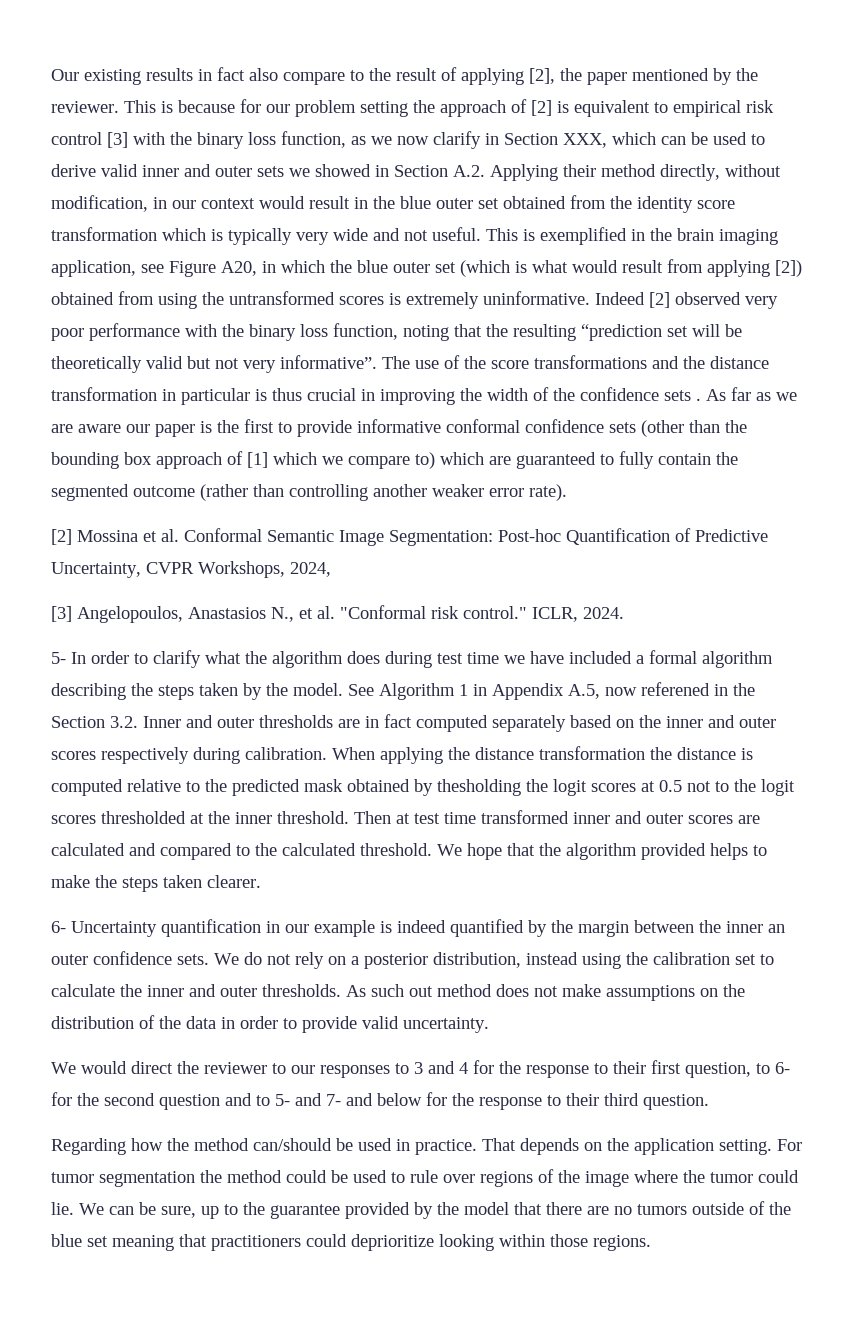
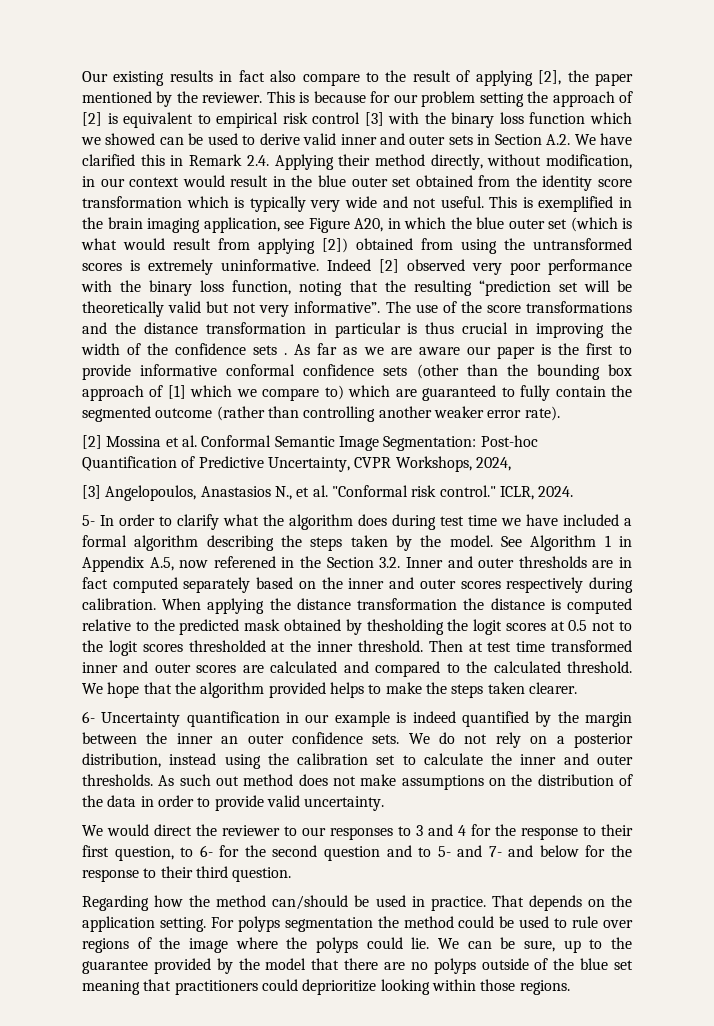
- This is because for our problem setting the approach of [2] is equivalent to empirical risk control [3] with the binary loss function, as we now clarify in Section XXX, which can be used to derive valid inner and outer sets we showed in Section A.2. Applying their method directly, without modification, in our context would result in the blue outer set obtained from the identity score transformation which is typically very wide and not useful.
+ This is because for our problem setting the approach of [2] is equivalent to empirical risk control [3] with the binary loss function which we showed can be used to derive valid inner and outer sets in Section A.2. We have clarified this in Remark 2.4. Applying their method directly, without modification, in our context would result in the blue outer set obtained from the identity score transformation which is typically very wide and not useful.
- For tumor segmentation the method could be used to rule over regions of the image where the tumor could lie.
+ For polyps segmentation the method could be used to rule over regions of the image where the polyps could lie.
- We can be sure, up to the guarantee provided by the model that there are no tumors outside of the blue set meaning that practitioners could deprioritize looking within those regions.
+ We can be sure, up to the guarantee provided by the model that there are no polyps outside of the blue set meaning that practitioners could deprioritize looking within those regions.

